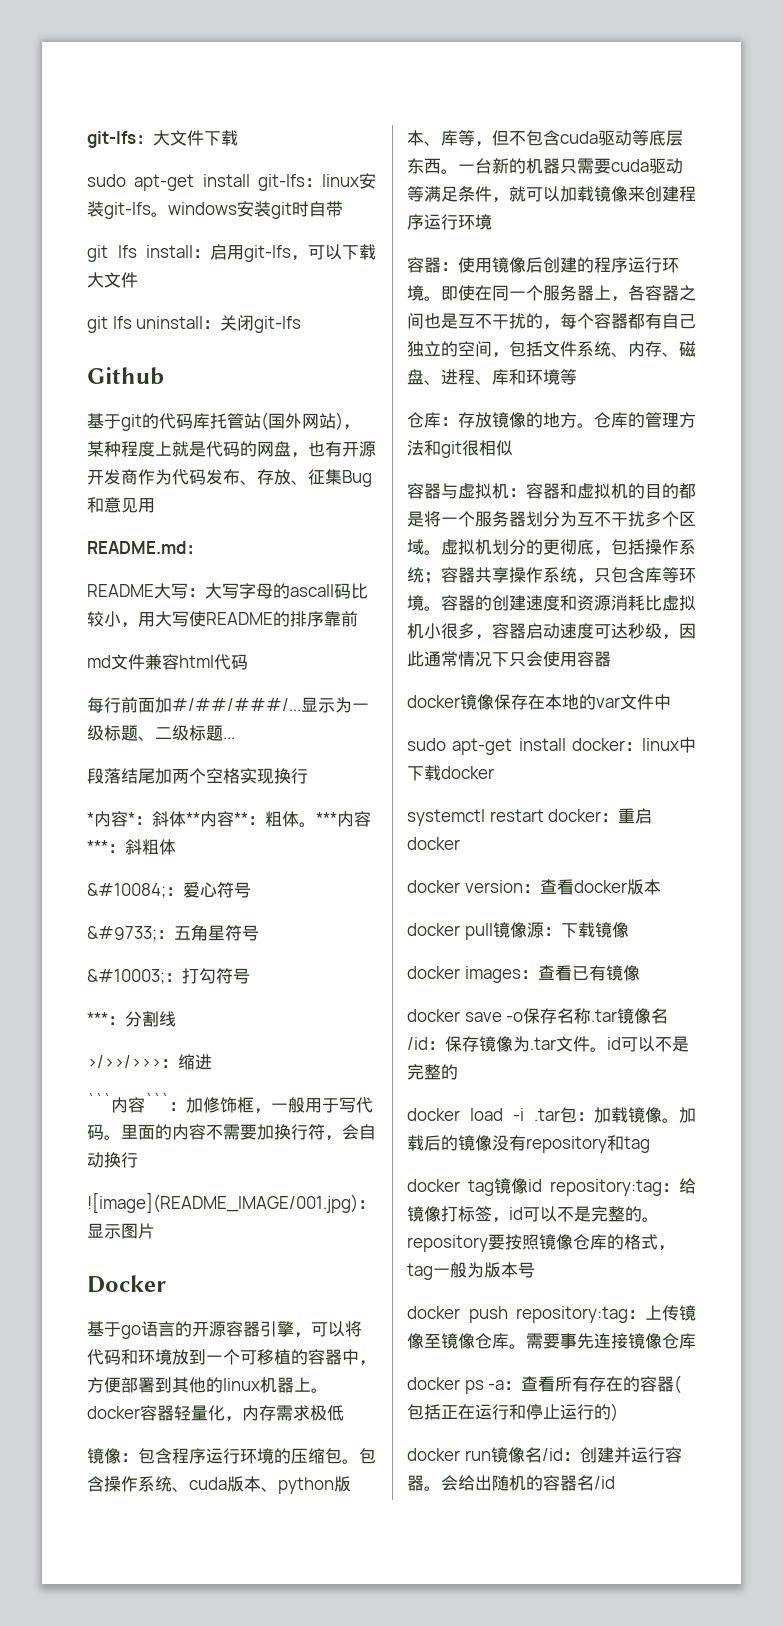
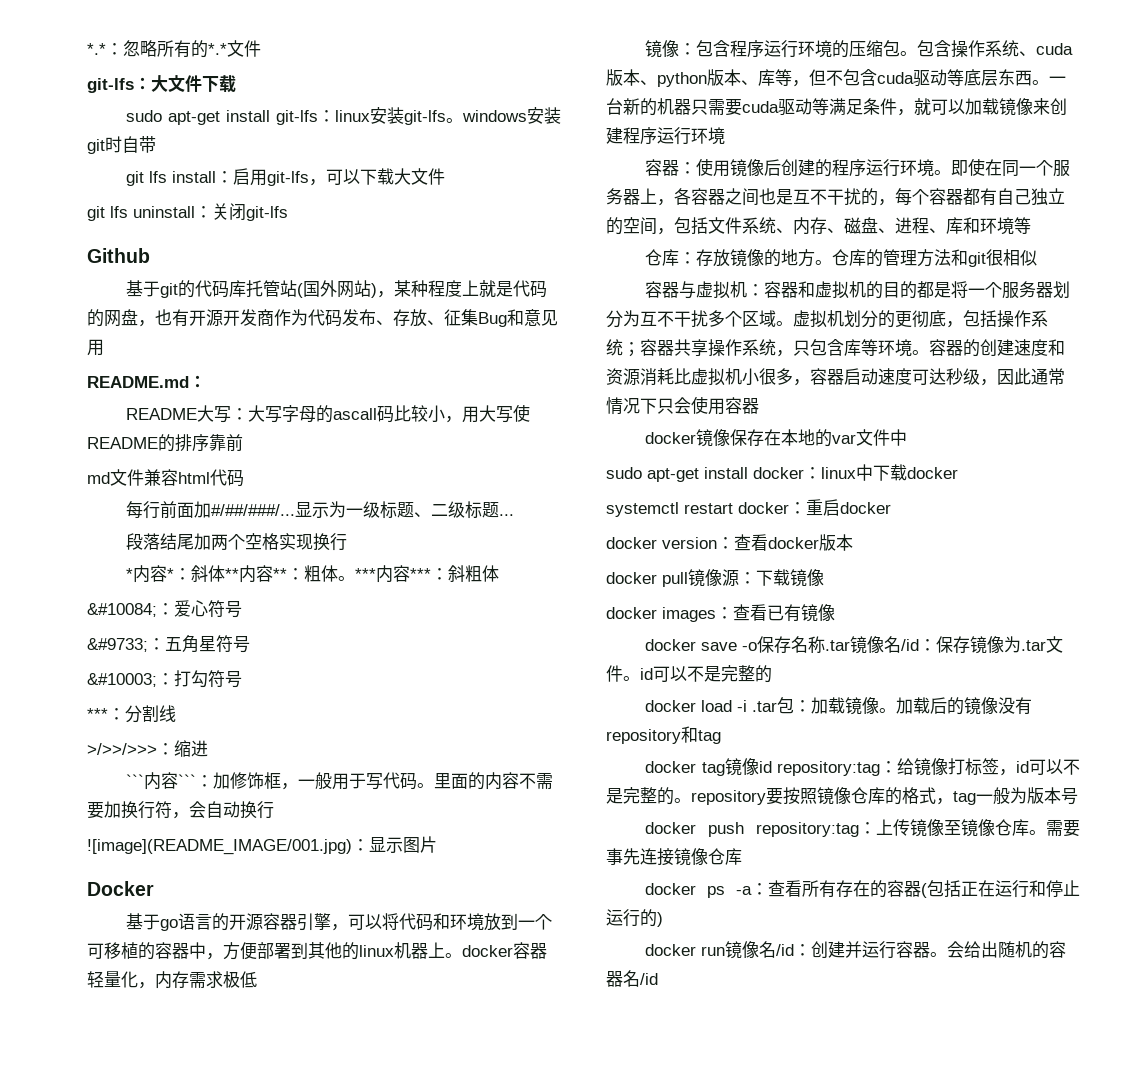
+ *.*：忽略所有的*.*文件

